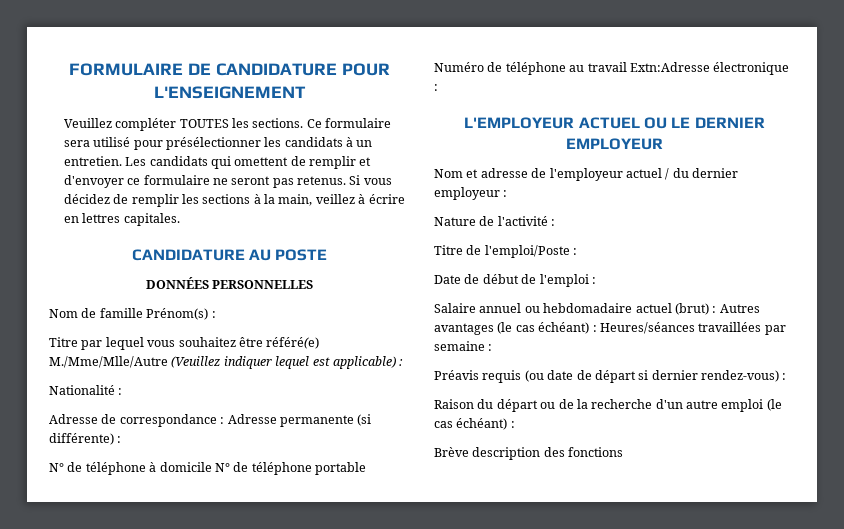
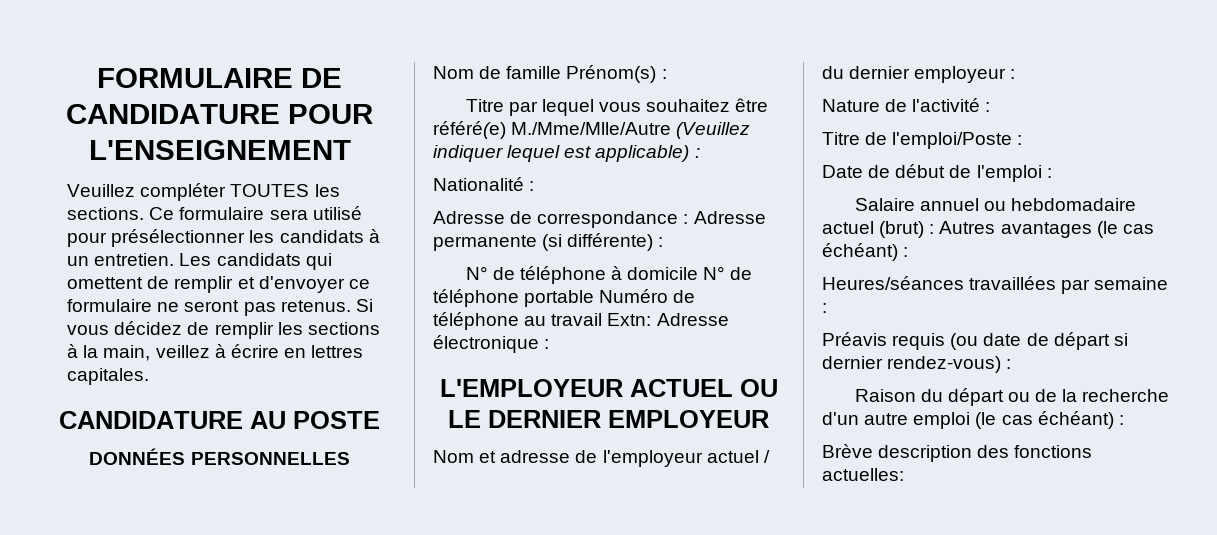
- N° de téléphone à domicile N° de téléphone portable Numéro de téléphone au travail Extn:Adresse électronique :
+ N° de téléphone à domicile N° de téléphone portable Numéro de téléphone au travail Extn: Adresse électronique :
- Salaire annuel ou hebdomadaire actuel (brut) : Autres avantages (le cas échéant) : Heures/séances travaillées par semaine :
+ Salaire annuel ou hebdomadaire actuel (brut) : Autres avantages (le cas échéant) :
+ Heures/séances travaillées par semaine :
- Brève description des fonctions
+ Brève description des fonctions actuelles:

